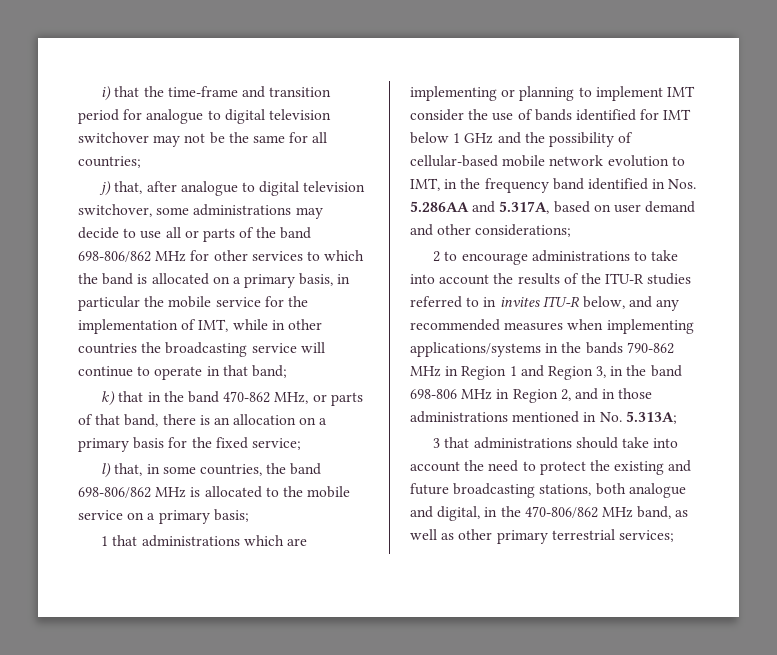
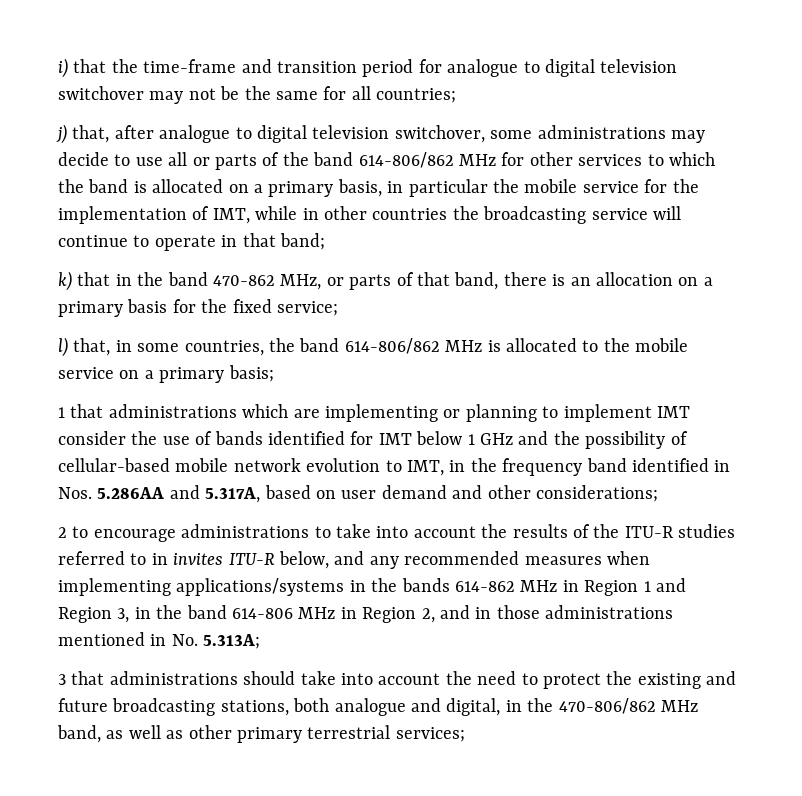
- j) that, after analogue to digital television switchover, some administrations may decide to use all or parts of the band 698-806/862 MHz for other services to which the band is allocated on a primary basis, in particular the mobile service for the implementation of IMT, while in other countries the broadcasting service will continue to operate in that band;
+ j) that, after analogue to digital television switchover, some administrations may decide to use all or parts of the band 614-806/862 MHz for other services to which the band is allocated on a primary basis, in particular the mobile service for the implementation of IMT, while in other countries the broadcasting service will continue to operate in that band;
- l) that, in some countries, the band 698-806/862 MHz is allocated to the mobile service on a primary basis;
+ l) that, in some countries, the band 614-806/862 MHz is allocated to the mobile service on a primary basis;
- 2 to encourage administrations to take into account the results of the ITU-R studies referred to in invites ITU-R below, and any recommended measures when implementing applications/systems in the bands 790-862 MHz in Region 1 and Region 3, in the band 698-806 MHz in Region 2, and in those administrations mentioned in No. 5.313A;
+ 2 to encourage administrations to take into account the results of the ITU-R studies referred to in invites ITU-R below, and any recommended measures when implementing applications/systems in the bands 614-862 MHz in Region 1 and Region 3, in the band 614-806 MHz in Region 2, and in those administrations mentioned in No. 5.313A;

